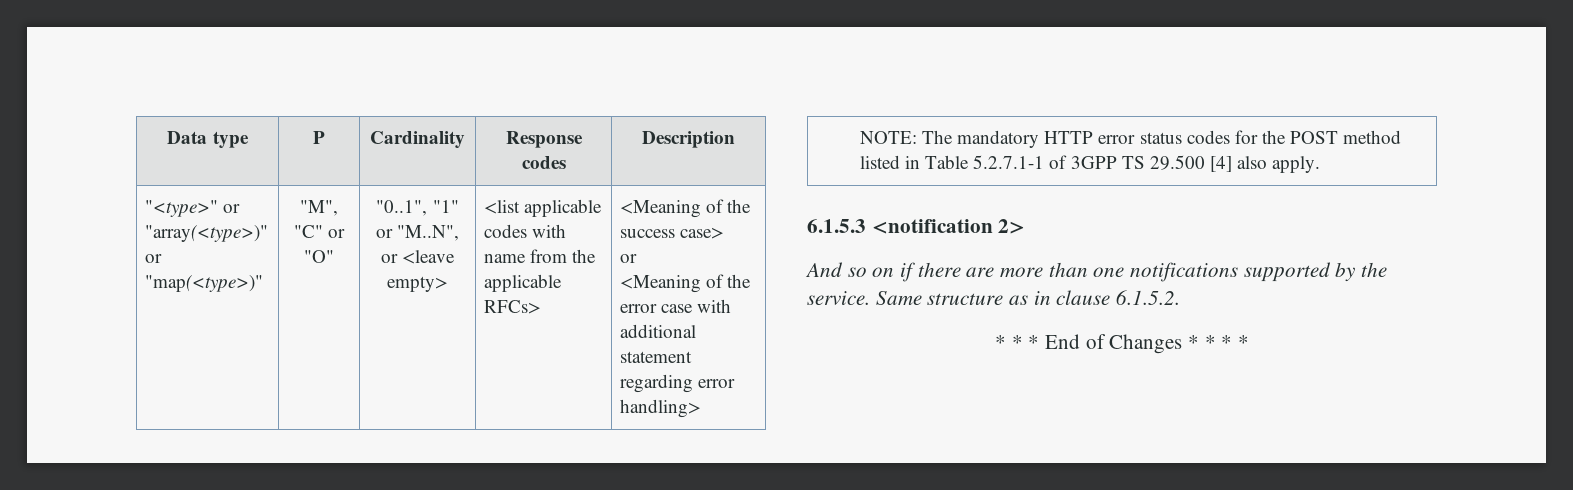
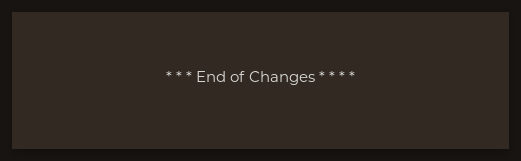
- Data type | P | Cardinality | Response codes | Description
- "<type>" or "array(<type>)" or "map(<type>)" | "M", "C" or "O" | "0..1", "1" or "M..N", or <leave empty> | <list applicable codes with name from the applicable RFCs> | <Meaning of the success case>
- or
- <Meaning of the error case with additional statement regarding error handling>
- NOTE: The mandatory HTTP error status codes for the POST method listed in Table 5.2.7.1-1 of 3GPP TS 29.500 [4] also apply.
- 6.1.5.3 <notification 2>
- And so on if there are more than one notifications supported by the service. Same structure as in clause 6.1.5.2.

